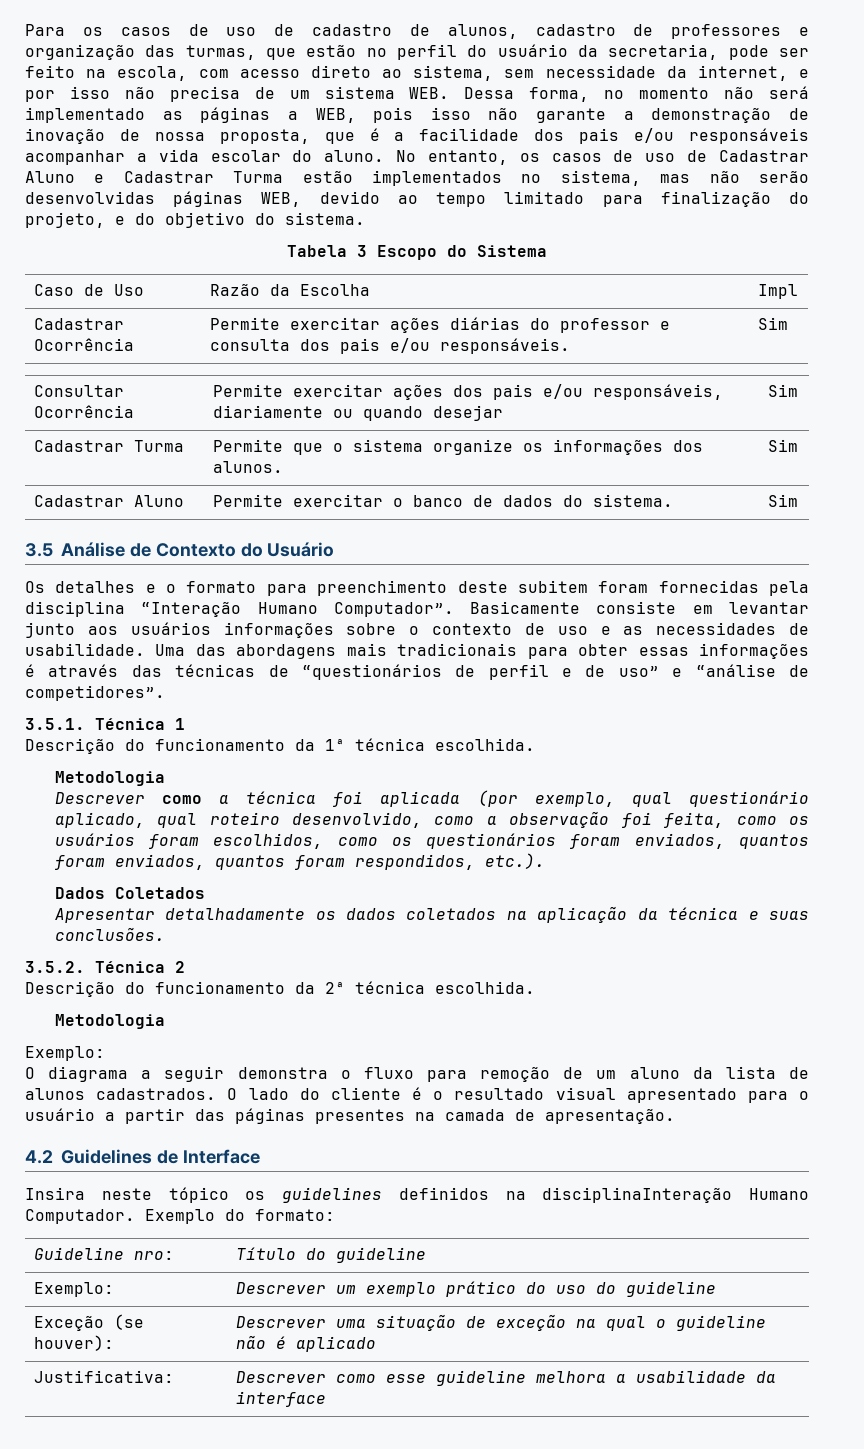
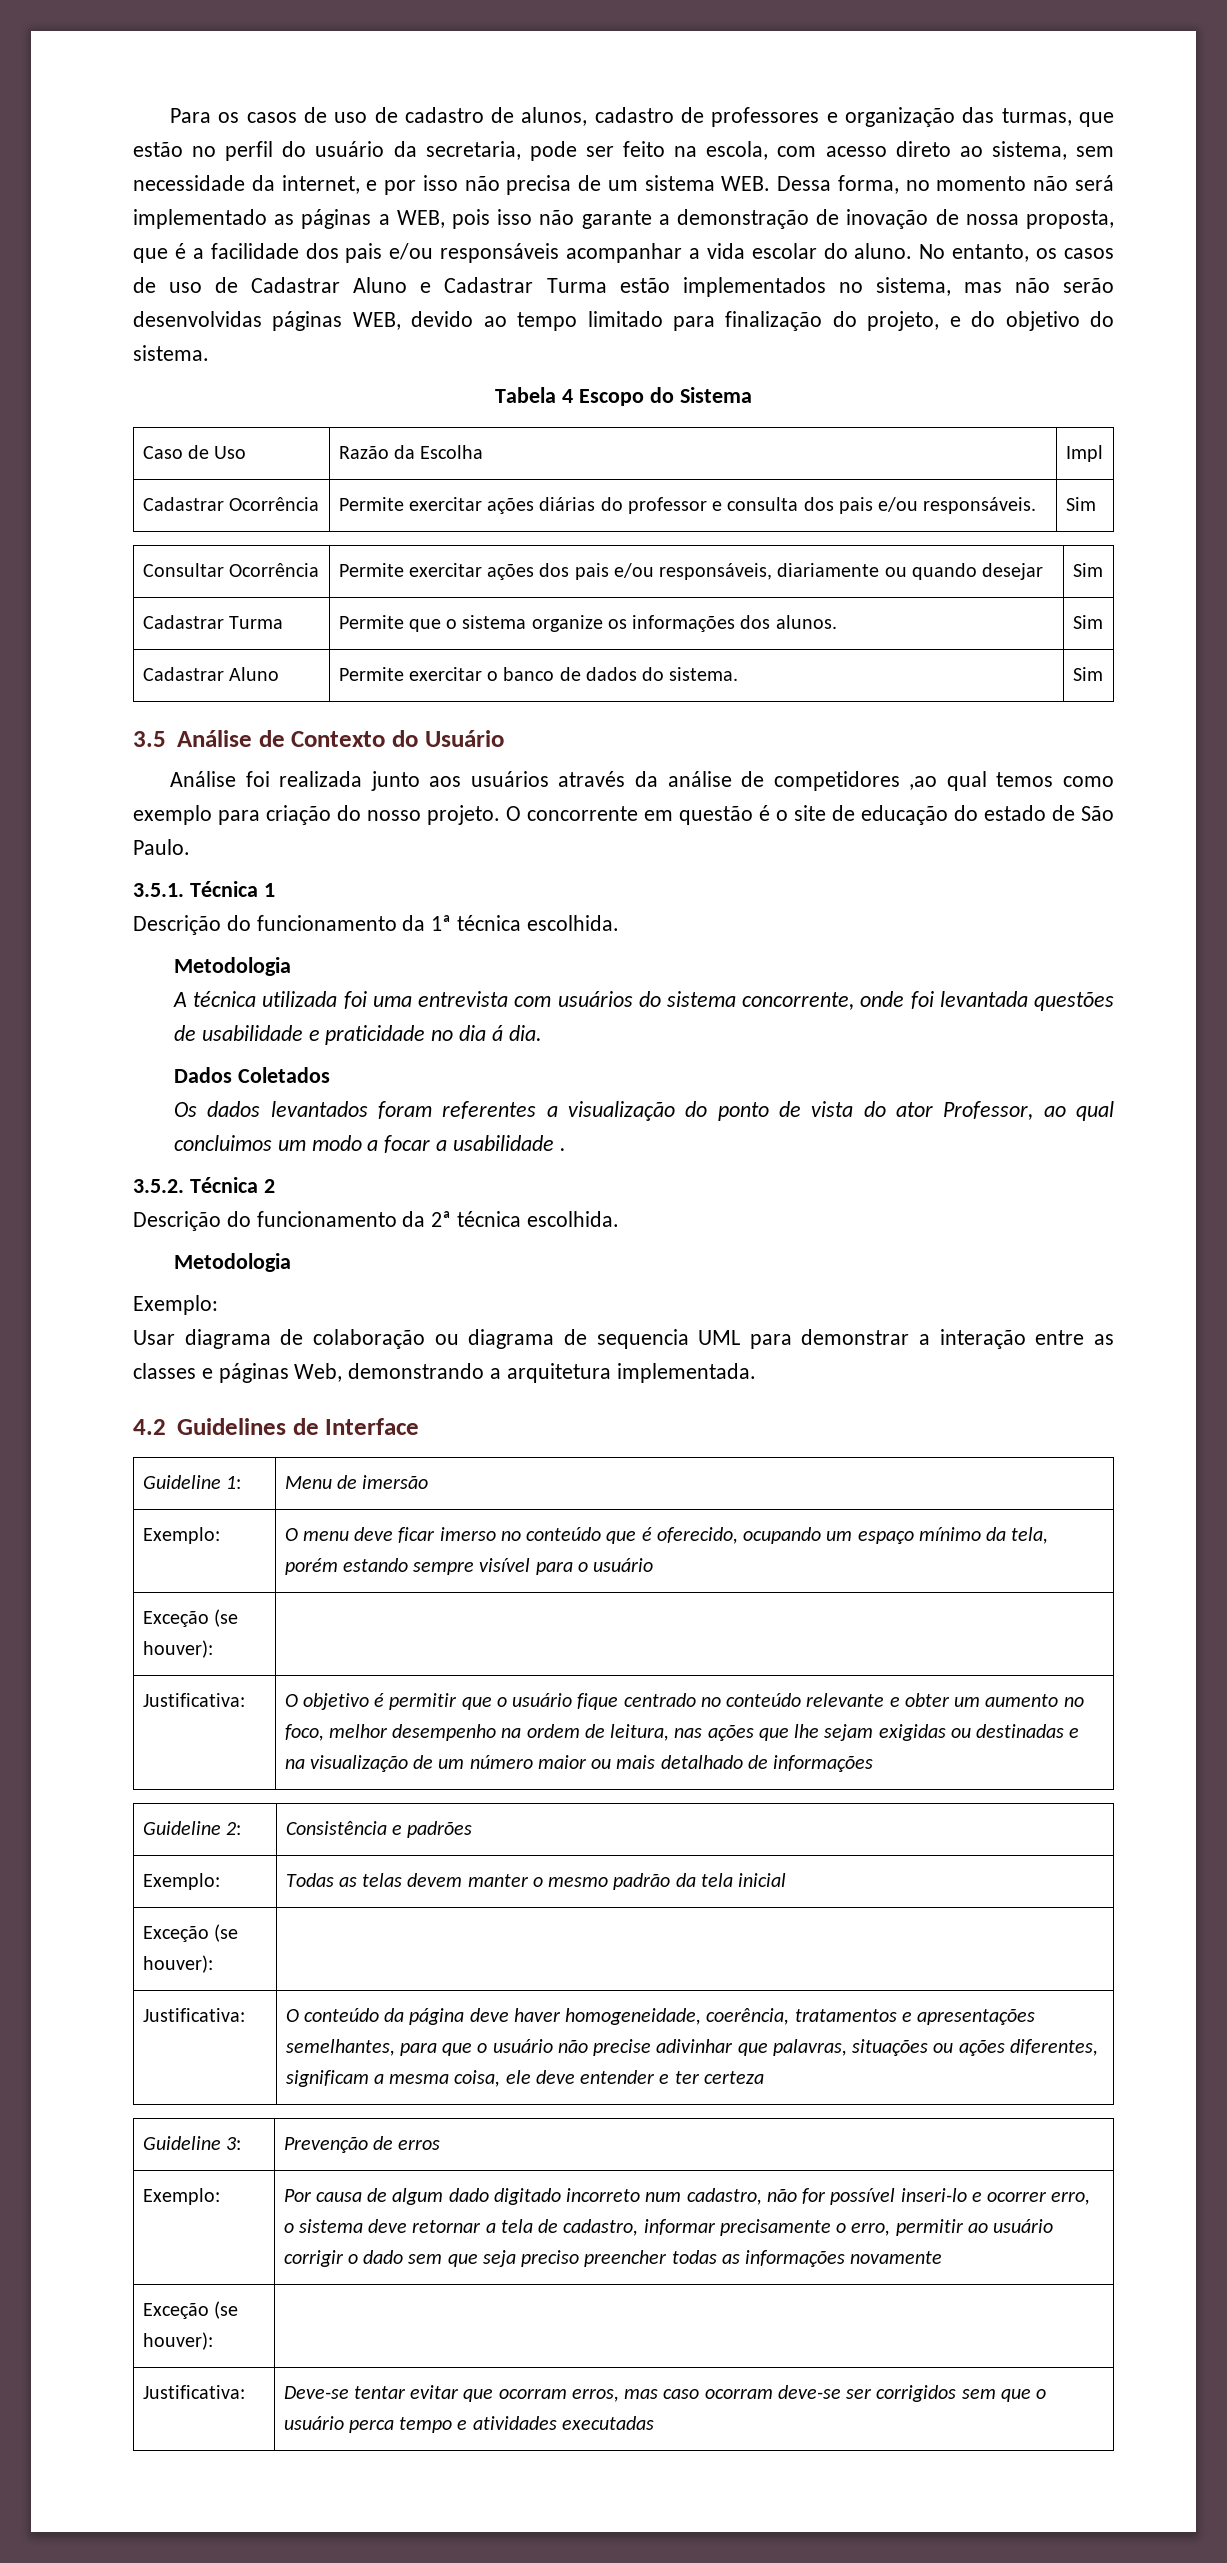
- Tabela 3 Escopo do Sistema
+ Tabela 4 Escopo do Sistema
- Os detalhes e o formato para preenchimento deste subitem foram fornecidas pela disciplina “Interação Humano Computador”. Basicamente consiste em levantar junto aos usuários informações sobre o contexto de uso e as necessidades de usabilidade. Uma das abordagens mais tradicionais para obter essas informações é através das técnicas de “questionários de perfil e de uso” e “análise de competidores”.
+ Análise foi realizada junto aos usuários através da análise de competidores ,ao qual temos como exemplo para criação do nosso projeto. O concorrente em questão é o site de educação do estado de São Paulo.
- Descrever como a técnica foi aplicada (por exemplo, qual questionário aplicado, qual roteiro desenvolvido, como a observação foi feita, como os usuários foram escolhidos, como os questionários foram enviados, quantos foram enviados, quantos foram respondidos, etc.).
+ A técnica utilizada foi uma entrevista com usuários do sistema concorrente, onde foi levantada questões de usabilidade e praticidade no dia á dia.
  Dados Coletados
- Apresentar detalhadamente os dados coletados na aplicação da técnica e suas conclusões.
+ Os dados levantados foram referentes a visualização do ponto de vista do ator Professor, ao qual concluimos um modo a focar a usabilidade .
- O diagrama a seguir demonstra o fluxo para remoção de um aluno da lista de alunos cadastrados. O lado do cliente é o resultado visual apresentado para o usuário a partir das páginas presentes na camada de apresentação.
+ Usar diagrama de colaboração ou diagrama de sequencia UML para demonstrar a interação entre as classes e páginas Web, demonstrando a arquitetura implementada.
  4.2 Guidelines de Interface
- Insira neste tópico os guidelines definidos na disciplinaInteração Humano Computador. Exemplo do formato:
- Guideline nro: | Título do guideline
- Exemplo: | Descrever um exemplo prático do uso do guideline
- Exceção (se houver): | Descrever uma situação de exceção na qual o guideline não é aplicado
- Justificativa: | Descrever como esse guideline melhora a usabilidade da interface
+ Guideline 1: | Menu de imersão
+ Exemplo: | O menu deve ficar imerso no conteúdo que é oferecido, ocupando um espaço mínimo da tela, porém estando sempre visível para o usuário
+ Exceção (se houver): |
+ Justificativa: | O objetivo é permitir que o usuário fique centrado no conteúdo relevante e obter um aumento no foco, melhor desempenho na ordem de leitura, nas ações que lhe sejam exigidas ou destinadas e na visualização de um número maior ou mais detalhado de informações
+ Guideline 2: | Consistência e padrões
+ Exemplo: | Todas as telas devem manter o mesmo padrão da tela inicial
+ Exceção (se houver): |
+ Justificativa: | O conteúdo da página deve haver homogeneidade, coerência, tratamentos e apresentações semelhantes, para que o usuário não precise adivinhar que palavras, situações ou ações diferentes, significam a mesma coisa, ele deve entender e ter certeza
+ Guideline 3: | Prevenção de erros
+ Exemplo: | Por causa de algum dado digitado incorreto num cadastro, não for possível inseri-lo e ocorrer erro, o sistema deve retornar a tela de cadastro, informar precisamente o erro, permitir ao usuário corrigir o dado sem que seja preciso preencher todas as informações novamente
+ Exceção (se houver): |
+ Justificativa: | Deve-se tentar evitar que ocorram erros, mas caso ocorram deve-se ser corrigidos sem que o usuário perca tempo e atividades executadas

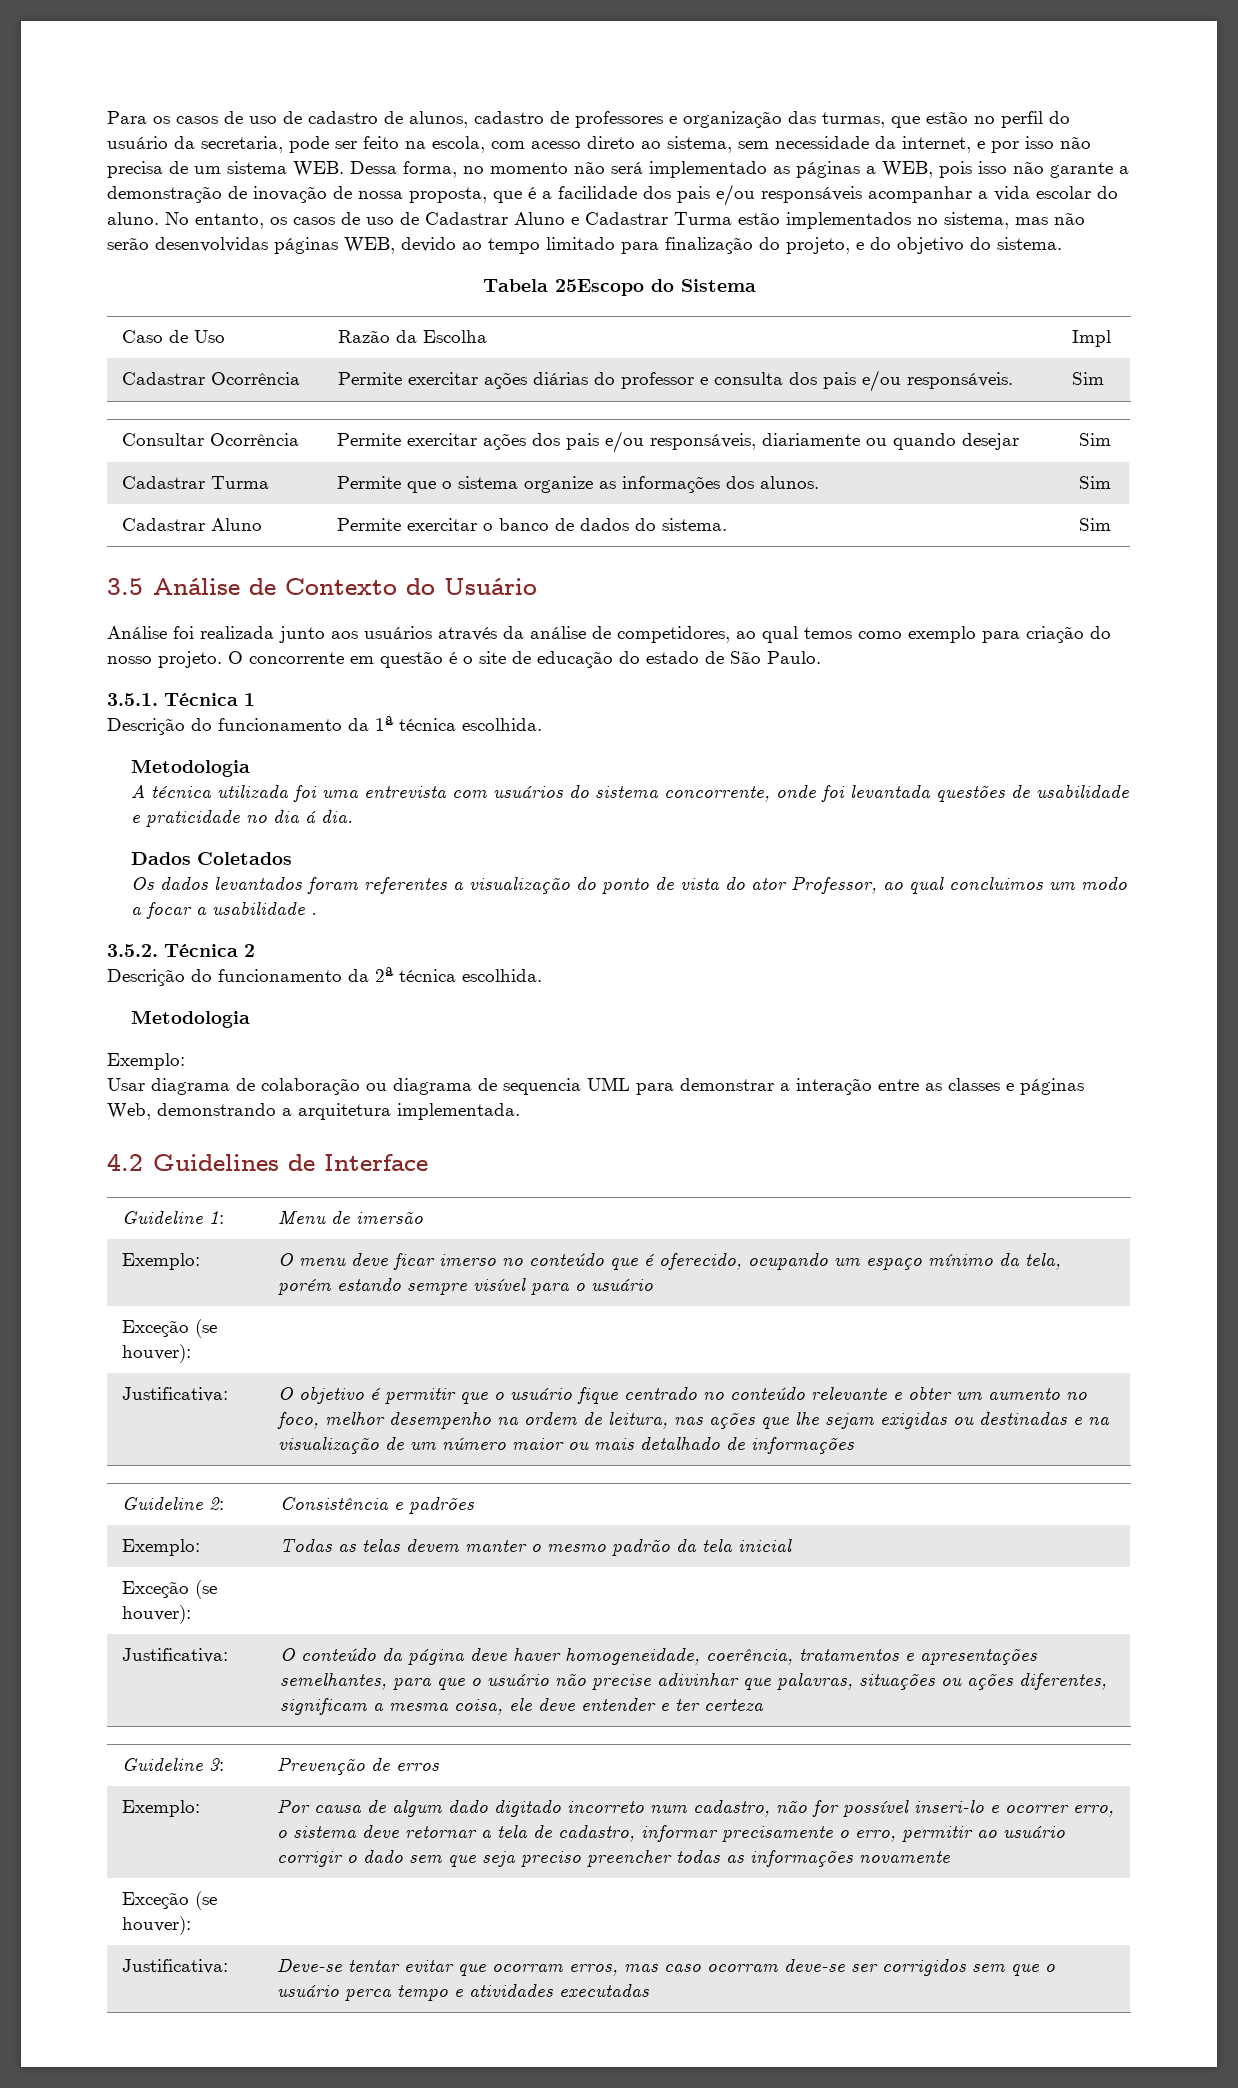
- Tabela 4 Escopo do Sistema
+ Tabela 25Escopo do Sistema
- Cadastrar Turma | Permite que o sistema organize os informações dos alunos. | Sim
+ Cadastrar Turma | Permite que o sistema organize as informações dos alunos. | Sim
- Análise foi realizada junto aos usuários através da análise de competidores ,ao qual temos como exemplo para criação do nosso projeto.
+ Análise foi realizada junto aos usuários através da análise de competidores, ao qual temos como exemplo para criação do nosso projeto.

